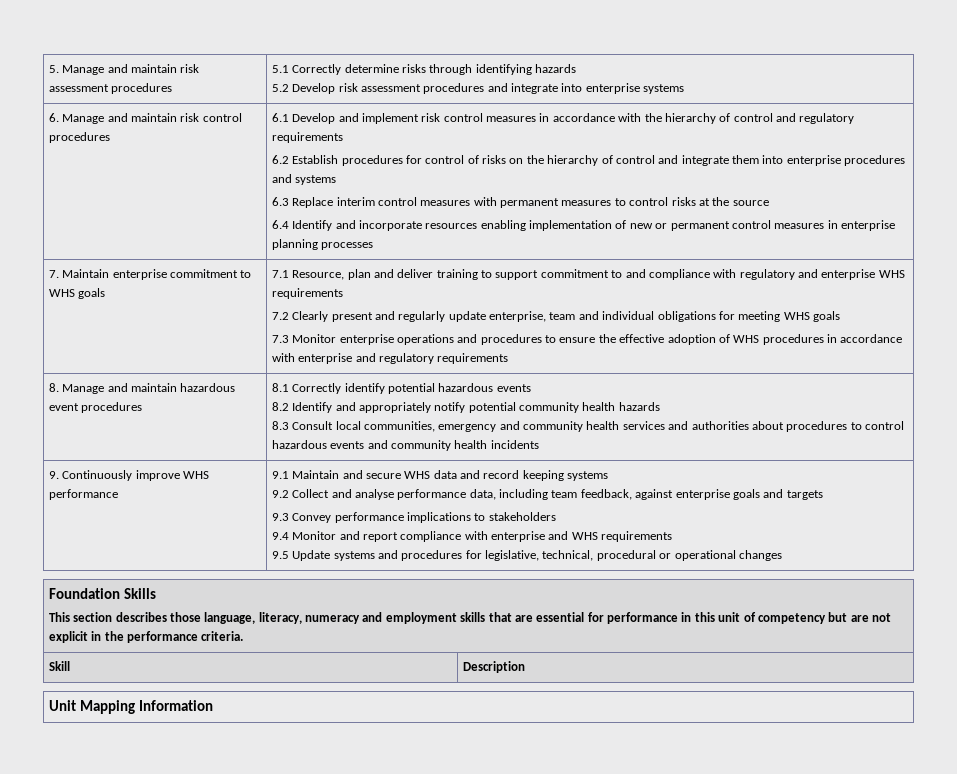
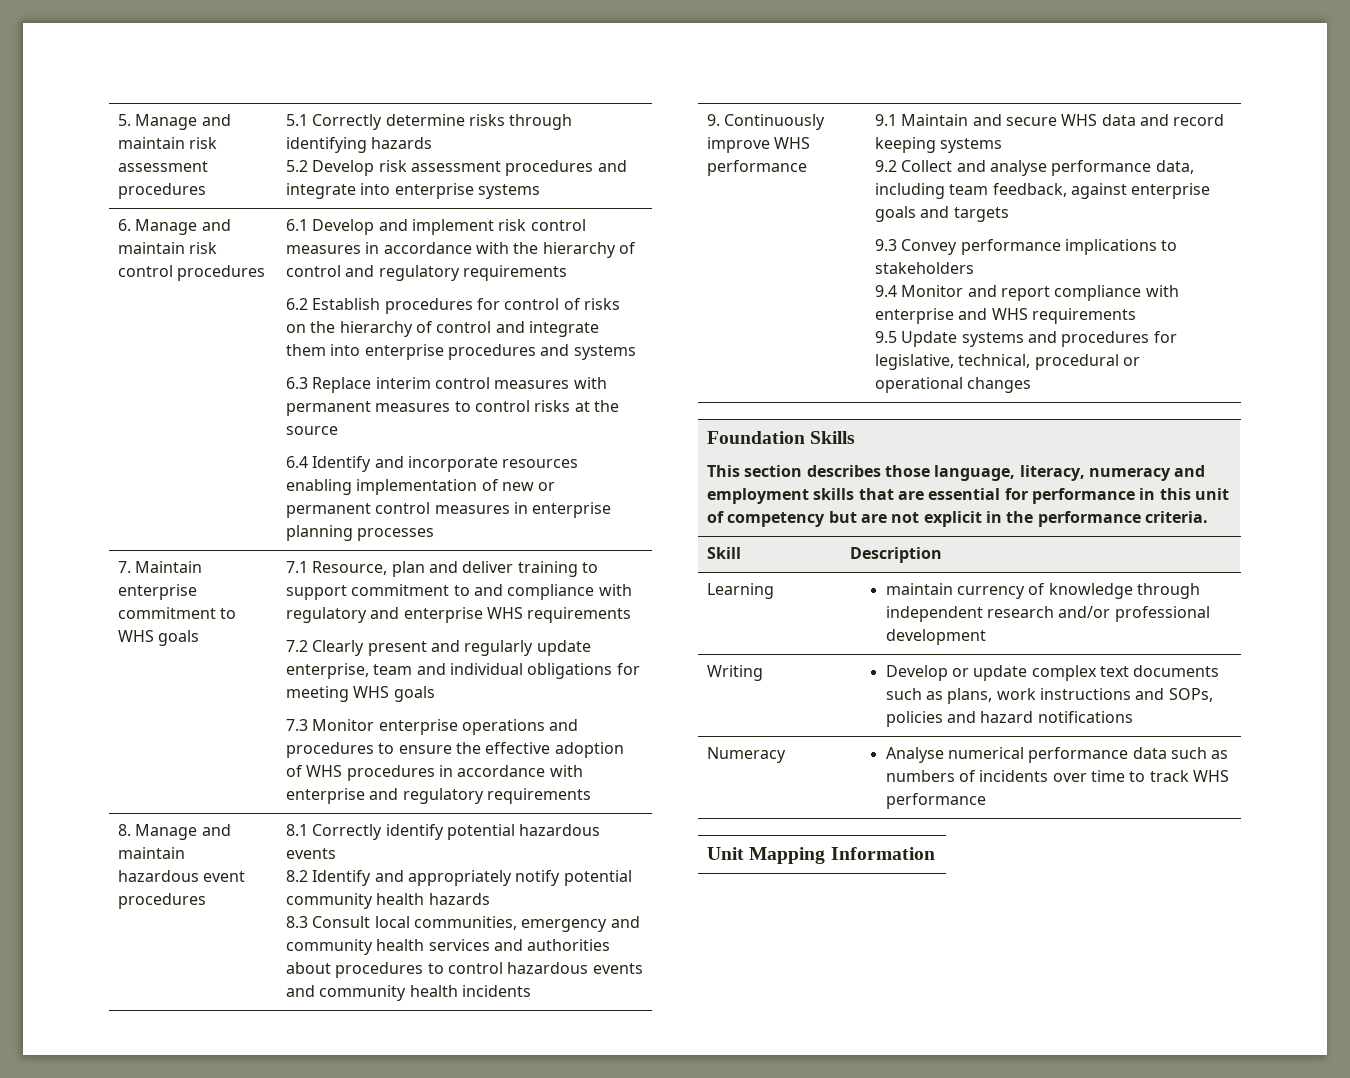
+ Learning | maintain currency of knowledge through independent research and/or professional development
+ Writing | Develop or update complex text documents such as plans, work instructions and SOPs, policies and hazard notifications
+ Numeracy | Analyse numerical performance data such as numbers of incidents over time to track WHS performance

